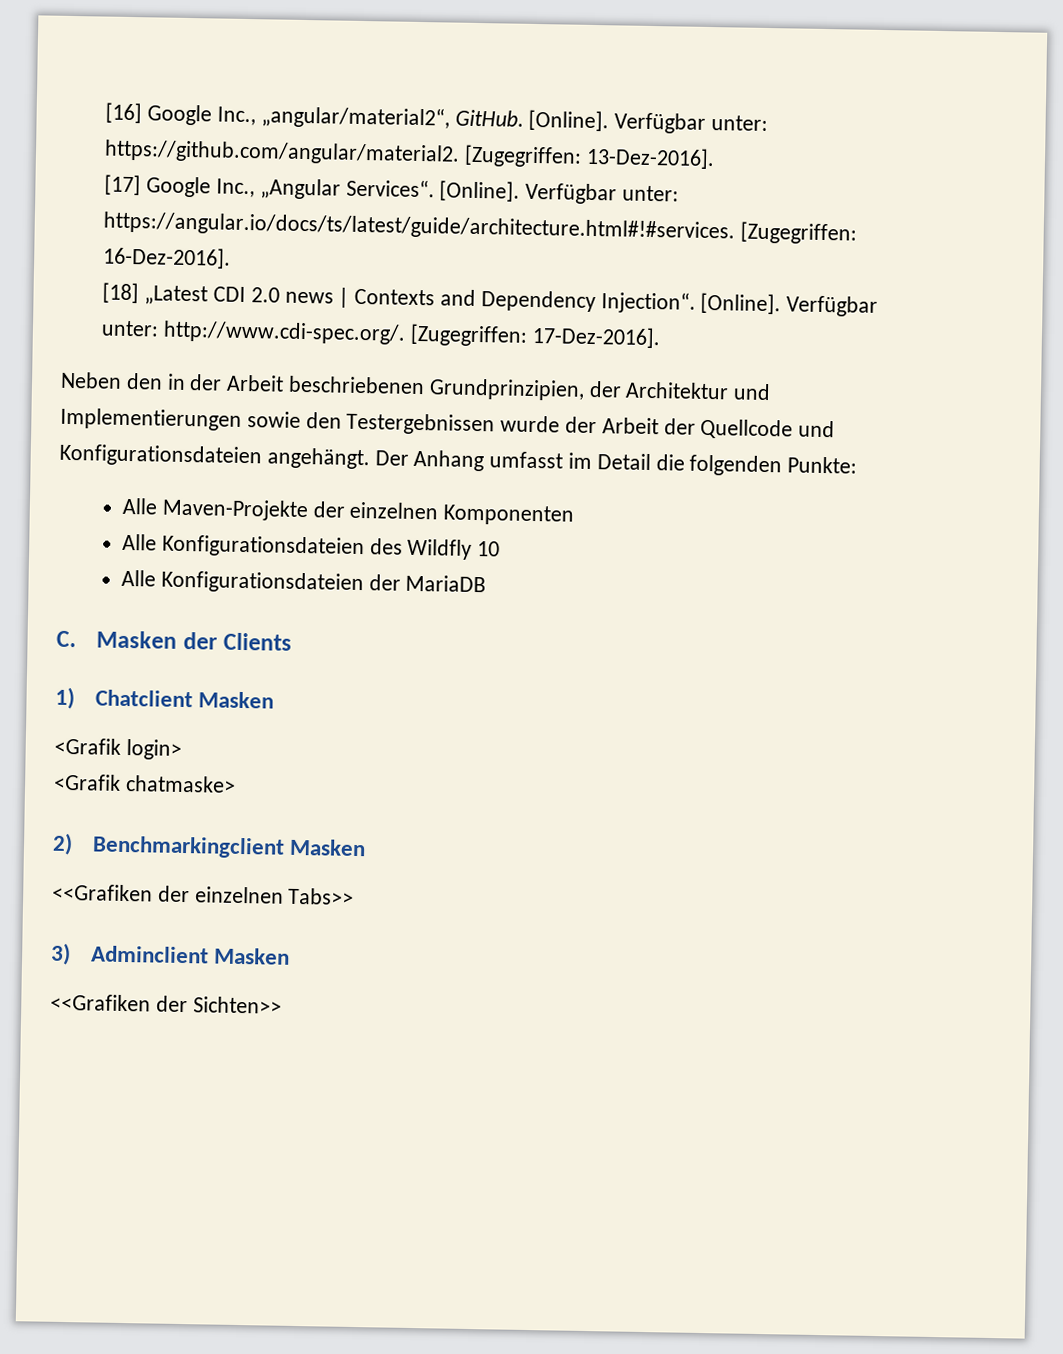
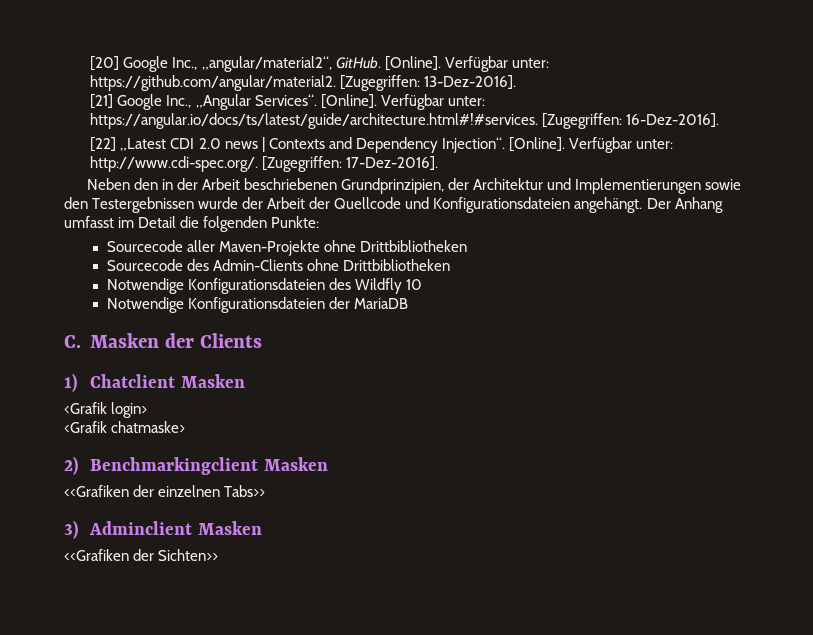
- [16] Google Inc., „angular/material2“, GitHub.
+ [20] Google Inc., „angular/material2“, GitHub.
- [17] Google Inc., „Angular Services“.
+ [21] Google Inc., „Angular Services“.
- [18] „Latest CDI 2.0 news | Contexts and Dependency Injection“.
+ [22] „Latest CDI 2.0 news | Contexts and Dependency Injection“.
- Alle Maven-Projekte der einzelnen Komponenten
- Alle Konfigurationsdateien des Wildfly 10
+ Sourcecode aller Maven-Projekte ohne Drittbibliotheken
+ Sourcecode des Admin-Clients ohne Drittbibliotheken
+ Notwendige Konfigurationsdateien des Wildfly 10
- Alle Konfigurationsdateien der MariaDB
+ Notwendige Konfigurationsdateien der MariaDB

